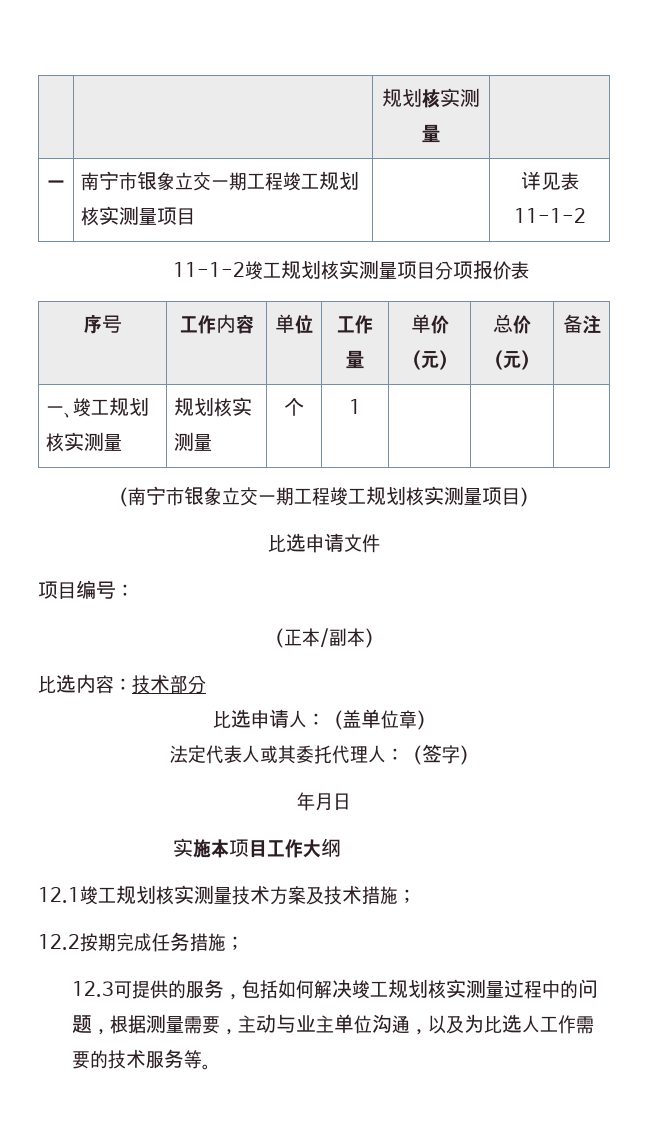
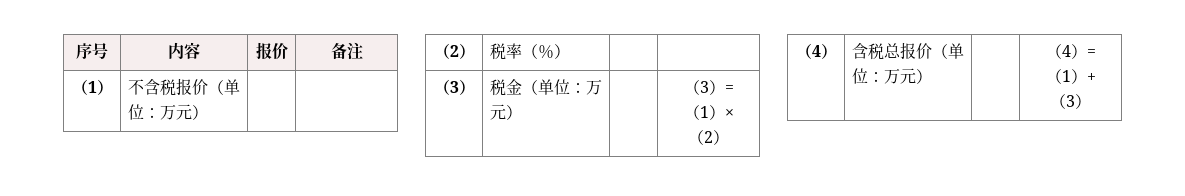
- | | 规划核实测量 |
- 一 | 南宁市银象立交一期工程竣工规划核实测量项目 | | 详见表11-1-2
- 11-1-2竣工规划核实测量项目分项报价表
- 序号 | 工作内容 | 单位 | 工作量 | 单价（元） | 总价（元） | 备注
- 一、竣工规划核实测量 | 规划核实测量 | 个 | 1 | | |
- （南宁市银象立交一期工程竣工规划核实测量项目）
- 比选申请文件
- 项目编号：
- （正本/副本）
- 比选内容：技术部分
- 比选申请人：（盖单位章）
- 法定代表人或其委托代理人：（签字）
- 年月日
- 实施本项目工作大纲
- 12.1竣工规划核实测量技术方案及技术措施；
- 12.2按期完成任务措施；
- 12.3可提供的服务，包括如何解决竣工规划核实测量过程中的问题，根据测量需要，主动与业主单位沟通，以及为比选人工作需要的技术服务等。
+ 序号 | 内容 | 报价 | 备注
+ （1） | 不含税报价（单位：万元） | |
+ （2） | 税率（％） | |
+ （3） | 税金（单位：万元） | | （3）=（1）×（2）
+ （4） | 含税总报价（单位：万元） | | （4）=（1）+（3）

